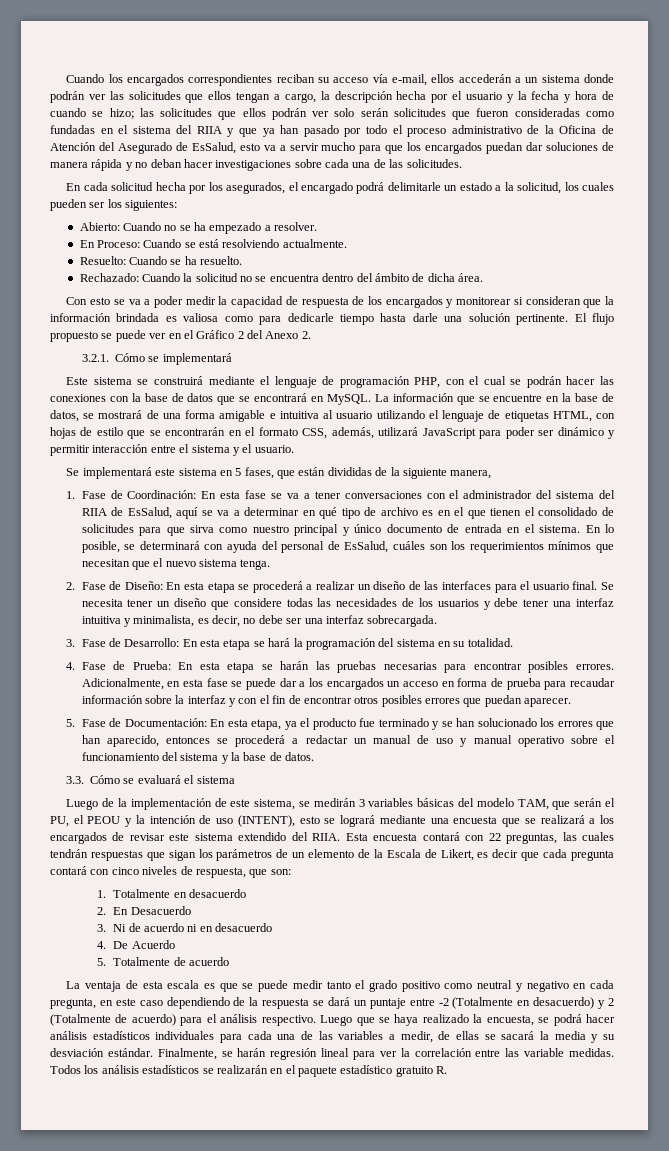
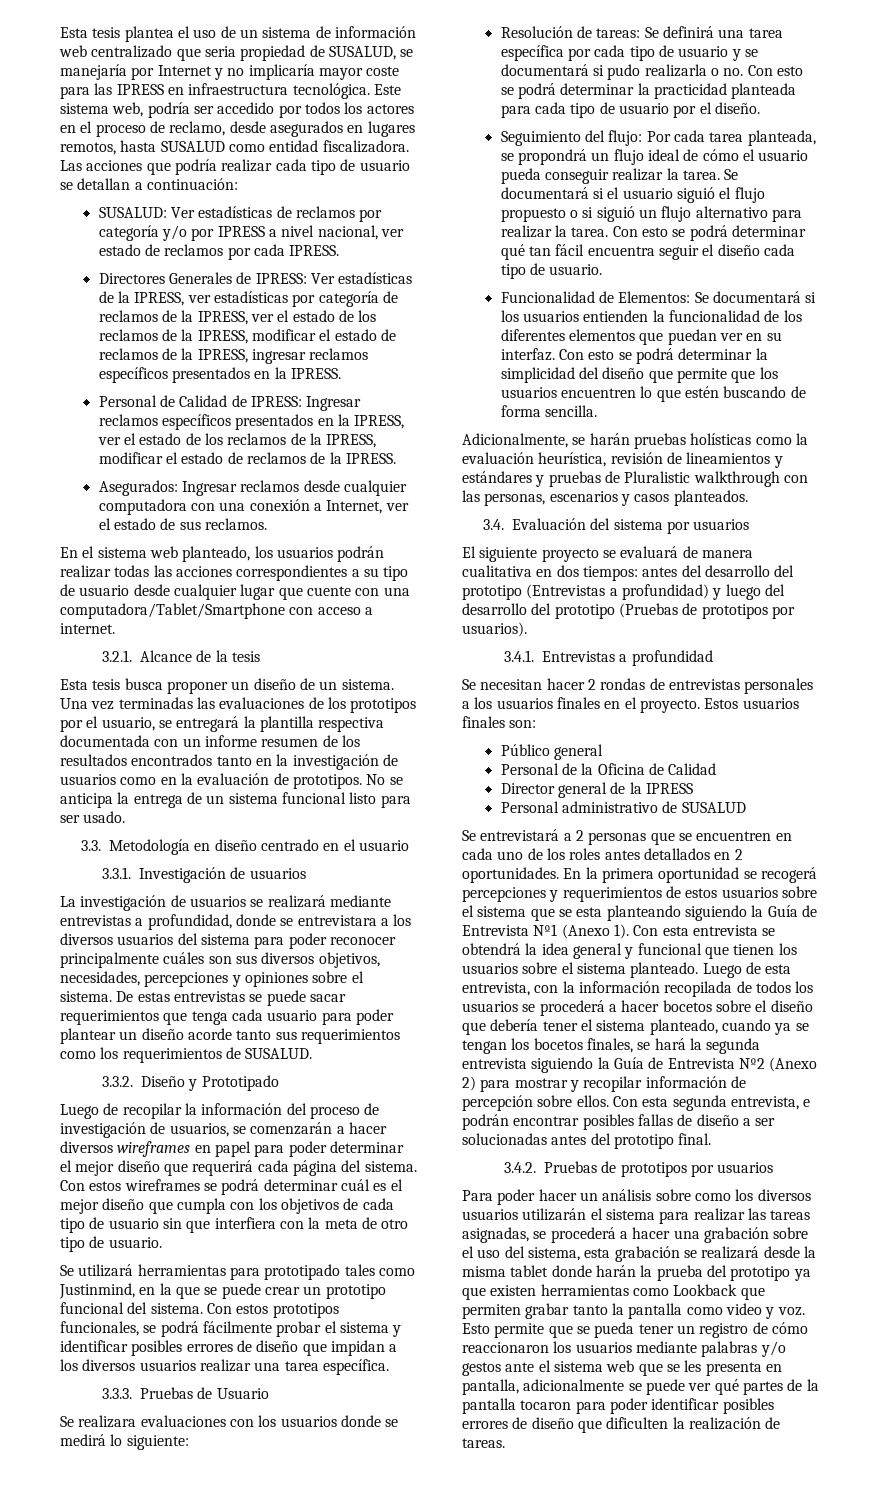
- Cuando los encargados correspondientes reciban su acceso vía e-mail, ellos accederán a un sistema donde podrán ver las solicitudes que ellos tengan a cargo, la descripción hecha por el usuario y la fecha y hora de cuando se hizo; las solicitudes que ellos podrán ver solo serán solicitudes que fueron consideradas como fundadas en el sistema del RIIA y que ya han pasado por todo el proceso administrativo de la Oficina de Atención del Asegurado de EsSalud, esto va a servir mucho para que los encargados puedan dar soluciones de manera rápida y no deban hacer investigaciones sobre cada una de las solicitudes.
- En cada solicitud hecha por los asegurados, el encargado podrá delimitarle un estado a la solicitud, los cuales pueden ser los siguientes:
- Abierto: Cuando no se ha empezado a resolver.
- En Proceso: Cuando se está resolviendo actualmente.
- Resuelto: Cuando se ha resuelto.
- Rechazado: Cuando la solicitud no se encuentra dentro del ámbito de dicha área.
- Con esto se va a poder medir la capacidad de respuesta de los encargados y monitorear si consideran que la información brindada es valiosa como para dedicarle tiempo hasta darle una solución pertinente. El flujo propuesto se puede ver en el Gráfico 2 del Anexo 2.
- 3.2.1. Cómo se implementará
- Este sistema se construirá mediante el lenguaje de programación PHP, con el cual se podrán hacer las conexiones con la base de datos que se encontrará en MySQL. La información que se encuentre en la base de datos, se mostrará de una forma amigable e intuitiva al usuario utilizando el lenguaje de etiquetas HTML, con hojas de estilo que se encontrarán en el formato CSS, además, utilizará JavaScript para poder ser dinámico y permitir interacción entre el sistema y el usuario.
- Se implementará este sistema en 5 fases, que están divididas de la siguiente manera,
- 1. Fase de Coordinación: En esta fase se va a tener conversaciones con el administrador del sistema del RIIA de EsSalud, aquí se va a determinar en qué tipo de archivo es en el que tienen el consolidado de solicitudes para que sirva como nuestro principal y único documento de entrada en el sistema. En lo posible, se determinará con ayuda del personal de EsSalud, cuáles son los requerimientos mínimos que necesitan que el nuevo sistema tenga.
- 2. Fase de Diseño: En esta etapa se procederá a realizar un diseño de las interfaces para el usuario final. Se necesita tener un diseño que considere todas las necesidades de los usuarios y debe tener una interfaz intuitiva y minimalista, es decir, no debe ser una interfaz sobrecargada.
- 3. Fase de Desarrollo: En esta etapa se hará la programación del sistema en su totalidad.
- 4. Fase de Prueba: En esta etapa se harán las pruebas necesarias para encontrar posibles errores. Adicionalmente, en esta fase se puede dar a los encargados un acceso en forma de prueba para recaudar información sobre la interfaz y con el fin de encontrar otros posibles errores que puedan aparecer.
- 5. Fase de Documentación: En esta etapa, ya el producto fue terminado y se han solucionado los errores que han aparecido, entonces se procederá a redactar un manual de uso y manual operativo sobre el funcionamiento del sistema y la base de datos.
- 3.3. Cómo se evaluará el sistema
- Luego de la implementación de este sistema, se medirán 3 variables básicas del modelo TAM, que serán el PU, el PEOU y la intención de uso (INTENT), esto se logrará mediante una encuesta que se realizará a los encargados de revisar este sistema extendido del RIIA. Esta encuesta contará con 22 preguntas, las cuales tendrán respuestas que sigan los parámetros de un elemento de la Escala de Likert, es decir que cada pregunta contará con cinco niveles de respuesta, que son:
- 1. Totalmente en desacuerdo
- 2. En Desacuerdo
- 3. Ni de acuerdo ni en desacuerdo
- 4. De Acuerdo
- 5. Totalmente de acuerdo
- La ventaja de esta escala es que se puede medir tanto el grado positivo como neutral y negativo en cada pregunta, en este caso dependiendo de la respuesta se dará un puntaje entre -2 (Totalmente en desacuerdo) y 2 (Totalmente de acuerdo) para el análisis respectivo. Luego que se haya realizado la encuesta, se podrá hacer análisis estadísticos individuales para cada una de las variables a medir, de ellas se sacará la media y su desviación estándar. Finalmente, se harán regresión lineal para ver la correlación entre las variable medidas. Todos los análisis estadísticos se realizarán en el paquete estadístico gratuito R.
+ Esta tesis plantea el uso de un sistema de información web centralizado que seria propiedad de SUSALUD, se manejaría por Internet y no implicaría mayor coste para las IPRESS en infraestructura tecnológica. Este sistema web, podría ser accedido por todos los actores en el proceso de reclamo, desde asegurados en lugares remotos, hasta SUSALUD como entidad fiscalizadora. Las acciones que podría realizar cada tipo de usuario se detallan a continuación:
+ SUSALUD: Ver estadísticas de reclamos por categoría y/o por IPRESS a nivel nacional, ver estado de reclamos por cada IPRESS.
+ Directores Generales de IPRESS: Ver estadísticas de la IPRESS, ver estadísticas por categoría de reclamos de la IPRESS, ver el estado de los reclamos de la IPRESS, modificar el estado de reclamos de la IPRESS, ingresar reclamos específicos presentados en la IPRESS.
+ Personal de Calidad de IPRESS: Ingresar reclamos específicos presentados en la IPRESS, ver el estado de los reclamos de la IPRESS, modificar el estado de reclamos de la IPRESS.
+ Asegurados: Ingresar reclamos desde cualquier computadora con una conexión a Internet, ver el estado de sus reclamos.
+ En el sistema web planteado, los usuarios podrán realizar todas las acciones correspondientes a su tipo de usuario desde cualquier lugar que cuente con una computadora/Tablet/Smartphone con acceso a internet.
+ 3.2.1. Alcance de la tesis
+ Esta tesis busca proponer un diseño de un sistema. Una vez terminadas las evaluaciones de los prototipos por el usuario, se entregará la plantilla respectiva documentada con un informe resumen de los resultados encontrados tanto en la investigación de usuarios como en la evaluación de prototipos. No se anticipa la entrega de un sistema funcional listo para ser usado.
+ 3.3. Metodología en diseño centrado en el usuario
+ 3.3.1. Investigación de usuarios
+ La investigación de usuarios se realizará mediante entrevistas a profundidad, donde se entrevistara a los diversos usuarios del sistema para poder reconocer principalmente cuáles son sus diversos objetivos, necesidades, percepciones y opiniones sobre el sistema. De estas entrevistas se puede sacar requerimientos que tenga cada usuario para poder plantear un diseño acorde tanto sus requerimientos como los requerimientos de SUSALUD.
+ 3.3.2. Diseño y Prototipado
+ Luego de recopilar la información del proceso de investigación de usuarios, se comenzarán a hacer diversos wireframes en papel para poder determinar el mejor diseño que requerirá cada página del sistema. Con estos wireframes se podrá determinar cuál es el mejor diseño que cumpla con los objetivos de cada tipo de usuario sin que interfiera con la meta de otro tipo de usuario.
+ Se utilizará herramientas para prototipado tales como Justinmind, en la que se puede crear un prototipo funcional del sistema. Con estos prototipos funcionales, se podrá fácilmente probar el sistema y identificar posibles errores de diseño que impidan a los diversos usuarios realizar una tarea específica.
+ 3.3.3. Pruebas de Usuario
+ Se realizara evaluaciones con los usuarios donde se medirá lo siguiente:
+ Resolución de tareas: Se definirá una tarea específica por cada tipo de usuario y se documentará si pudo realizarla o no. Con esto se podrá determinar la practicidad planteada para cada tipo de usuario por el diseño.
+ Seguimiento del flujo: Por cada tarea planteada, se propondrá un flujo ideal de cómo el usuario pueda conseguir realizar la tarea. Se documentará si el usuario siguió el flujo propuesto o si siguió un flujo alternativo para realizar la tarea. Con esto se podrá determinar qué tan fácil encuentra seguir el diseño cada tipo de usuario.
+ Funcionalidad de Elementos: Se documentará si los usuarios entienden la funcionalidad de los diferentes elementos que puedan ver en su interfaz. Con esto se podrá determinar la simplicidad del diseño que permite que los usuarios encuentren lo que estén buscando de forma sencilla.
+ Adicionalmente, se harán pruebas holísticas como la evaluación heurística, revisión de lineamientos y estándares y pruebas de Pluralistic walkthrough con las personas, escenarios y casos planteados.
+ 3.4. Evaluación del sistema por usuarios
+ El siguiente proyecto se evaluará de manera cualitativa en dos tiempos: antes del desarrollo del prototipo (Entrevistas a profundidad) y luego del desarrollo del prototipo (Pruebas de prototipos por usuarios).
+ 3.4.1. Entrevistas a profundidad
+ Se necesitan hacer 2 rondas de entrevistas personales a los usuarios finales en el proyecto. Estos usuarios finales son:
+ Público general
+ Personal de la Oficina de Calidad
+ Director general de la IPRESS
+ Personal administrativo de SUSALUD
+ Se entrevistará a 2 personas que se encuentren en cada uno de los roles antes detallados en 2 oportunidades. En la primera oportunidad se recogerá percepciones y requerimientos de estos usuarios sobre el sistema que se esta planteando siguiendo la Guía de Entrevista Nº1 (Anexo 1). Con esta entrevista se obtendrá la idea general y funcional que tienen los usuarios sobre el sistema planteado. Luego de esta entrevista, con la información recopilada de todos los usuarios se procederá a hacer bocetos sobre el diseño que debería tener el sistema planteado, cuando ya se tengan los bocetos finales, se hará la segunda entrevista siguiendo la Guía de Entrevista Nº2 (Anexo 2) para mostrar y recopilar información de percepción sobre ellos. Con esta segunda entrevista, e podrán encontrar posibles fallas de diseño a ser solucionadas antes del prototipo final.
+ 3.4.2. Pruebas de prototipos por usuarios
+ Para poder hacer un análisis sobre como los diversos usuarios utilizarán el sistema para realizar las tareas asignadas, se procederá a hacer una grabación sobre el uso del sistema, esta grabación se realizará desde la misma tablet donde harán la prueba del prototipo ya que existen herramientas como Lookback que permiten grabar tanto la pantalla como video y voz. Esto permite que se pueda tener un registro de cómo reaccionaron los usuarios mediante palabras y/o gestos ante el sistema web que se les presenta en pantalla, adicionalmente se puede ver qué partes de la pantalla tocaron para poder identificar posibles errores de diseño que dificulten la realización de tareas.

